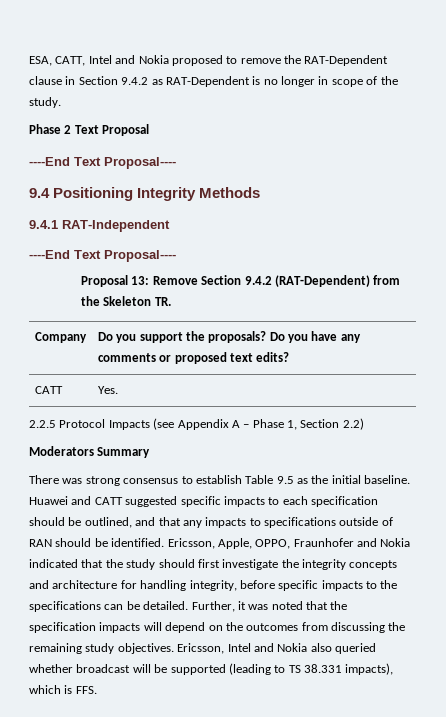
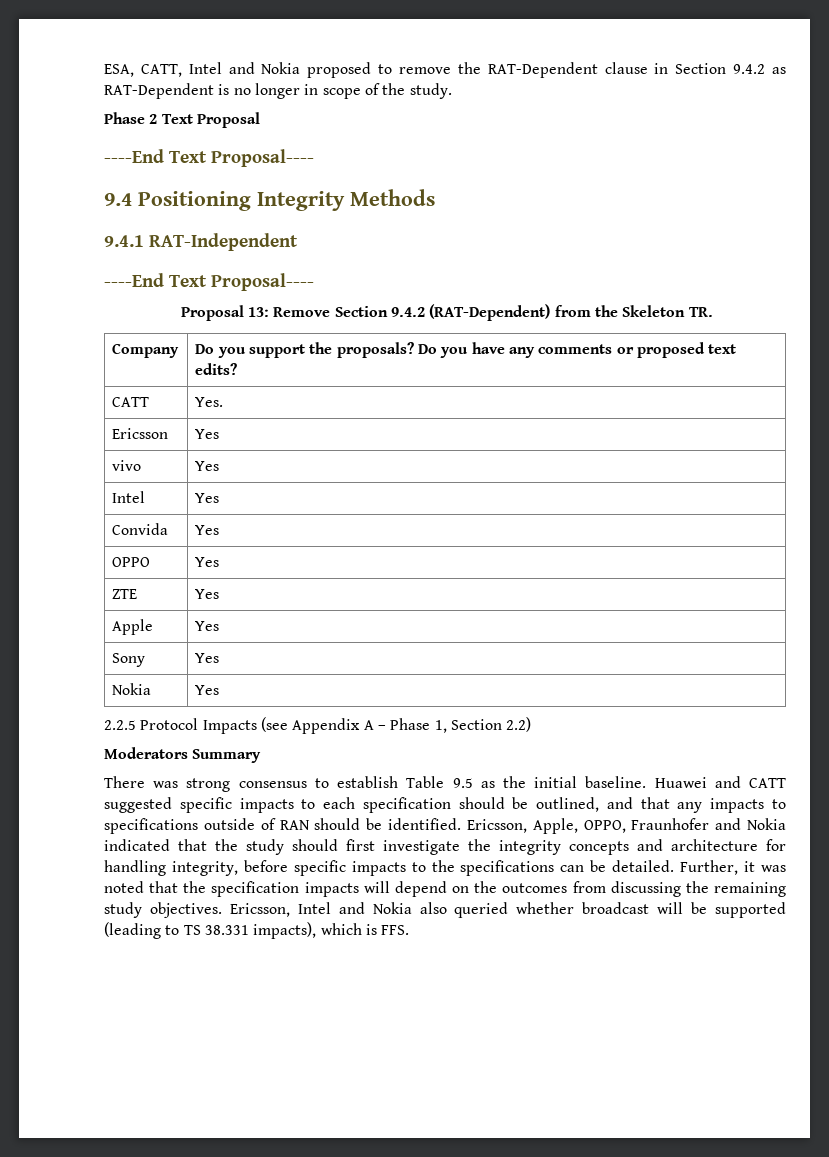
+ Ericsson | Yes
+ vivo | Yes
+ Intel | Yes
+ Convida | Yes
+ OPPO | Yes
+ ZTE | Yes
+ Apple | Yes
+ Sony | Yes
+ Nokia | Yes

